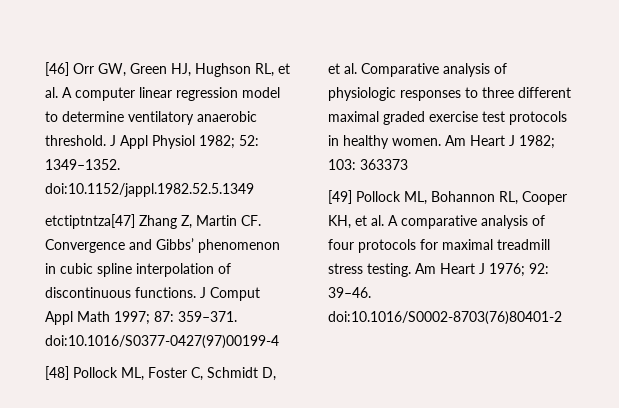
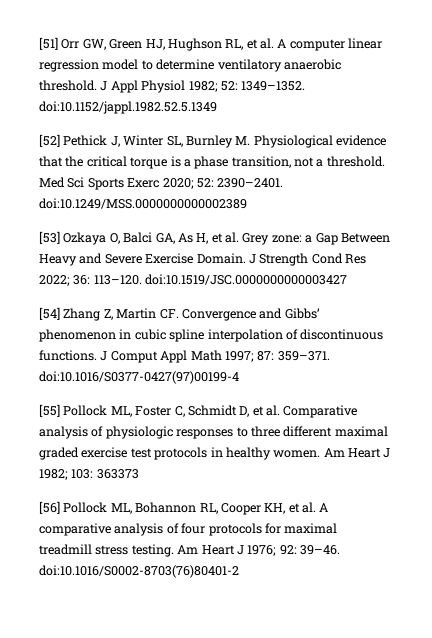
- [46] Orr GW, Green HJ, Hughson RL, et al. A computer linear regression model to determine ventilatory anaerobic threshold.
+ [51] Orr GW, Green HJ, Hughson RL, et al. A computer linear regression model to determine ventilatory anaerobic threshold.
- etctiptntza[47] Zhang Z, Martin CF. Convergence and Gibbs’ phenomenon in cubic spline interpolation of discontinuous functions.
+ [52] Pethick J, Winter SL, Burnley M. Physiological evidence that the critical torque is a phase transition, not a threshold. Med Sci Sports Exerc 2020; 52: 2390–2401. doi:10.1249/MSS.0000000000002389
+ [53] Ozkaya O, Balci GA, As H, et al. Grey zone: a Gap Between Heavy and Severe Exercise Domain. J Strength Cond Res 2022; 36: 113–120. doi:10.1519/JSC.0000000000003427
+ [54] Zhang Z, Martin CF. Convergence and Gibbs’ phenomenon in cubic spline interpolation of discontinuous functions.
- [48] Pollock ML, Foster C, Schmidt D, et al. Comparative analysis of physiologic responses to three different maximal graded exercise test protocols in healthy women.
+ [55] Pollock ML, Foster C, Schmidt D, et al. Comparative analysis of physiologic responses to three different maximal graded exercise test protocols in healthy women.
- [49] Pollock ML, Bohannon RL, Cooper KH, et al. A comparative analysis of four protocols for maximal treadmill stress testing.
+ [56] Pollock ML, Bohannon RL, Cooper KH, et al. A comparative analysis of four protocols for maximal treadmill stress testing.

